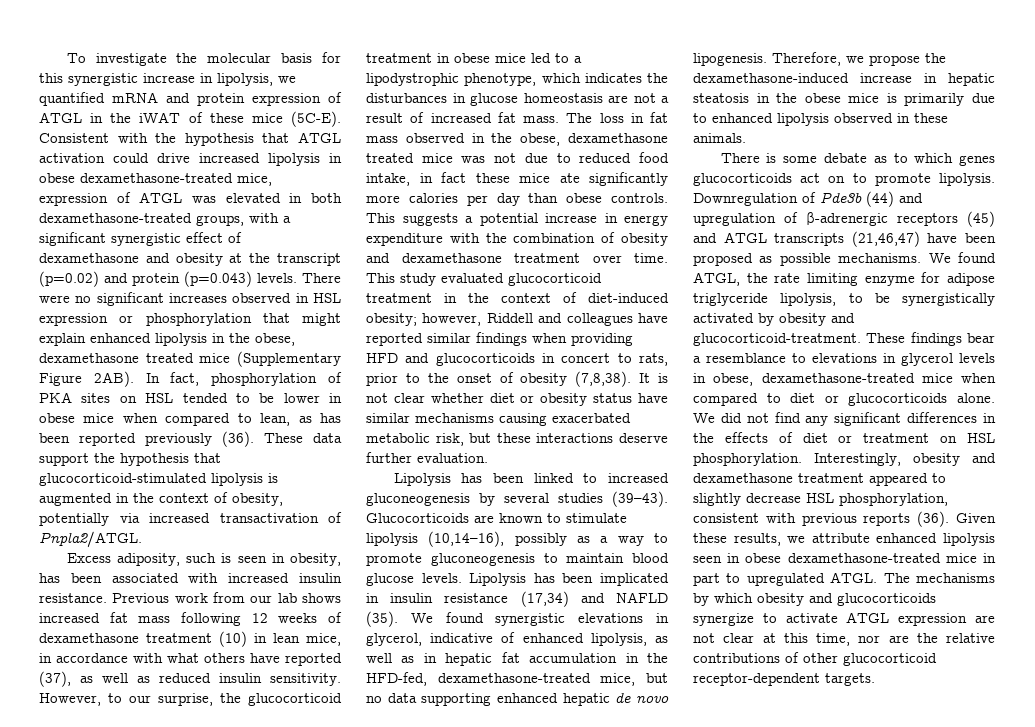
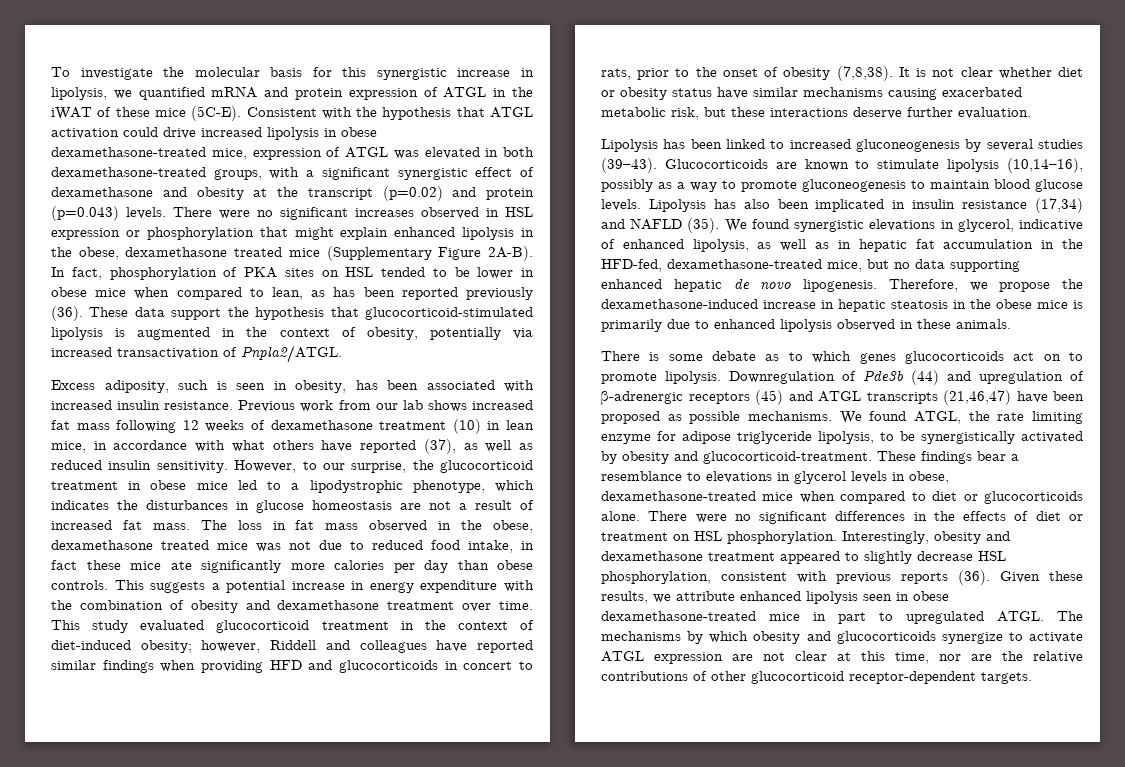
- There were no significant increases observed in HSL expression or phosphorylation that might explain enhanced lipolysis in the obese, dexamethasone treated mice (Supplementary Figure 2AB).
+ There were no significant increases observed in HSL expression or phosphorylation that might explain enhanced lipolysis in the obese, dexamethasone treated mice (Supplementary Figure 2A-B).
- Lipolysis has been implicated in insulin resistance (17,34) and NAFLD (35).
+ Lipolysis has also been implicated in insulin resistance (17,34) and NAFLD (35).
- We did not find any significant differences in the effects of diet or treatment on HSL phosphorylation.
+ There were no significant differences in the effects of diet or treatment on HSL phosphorylation.

